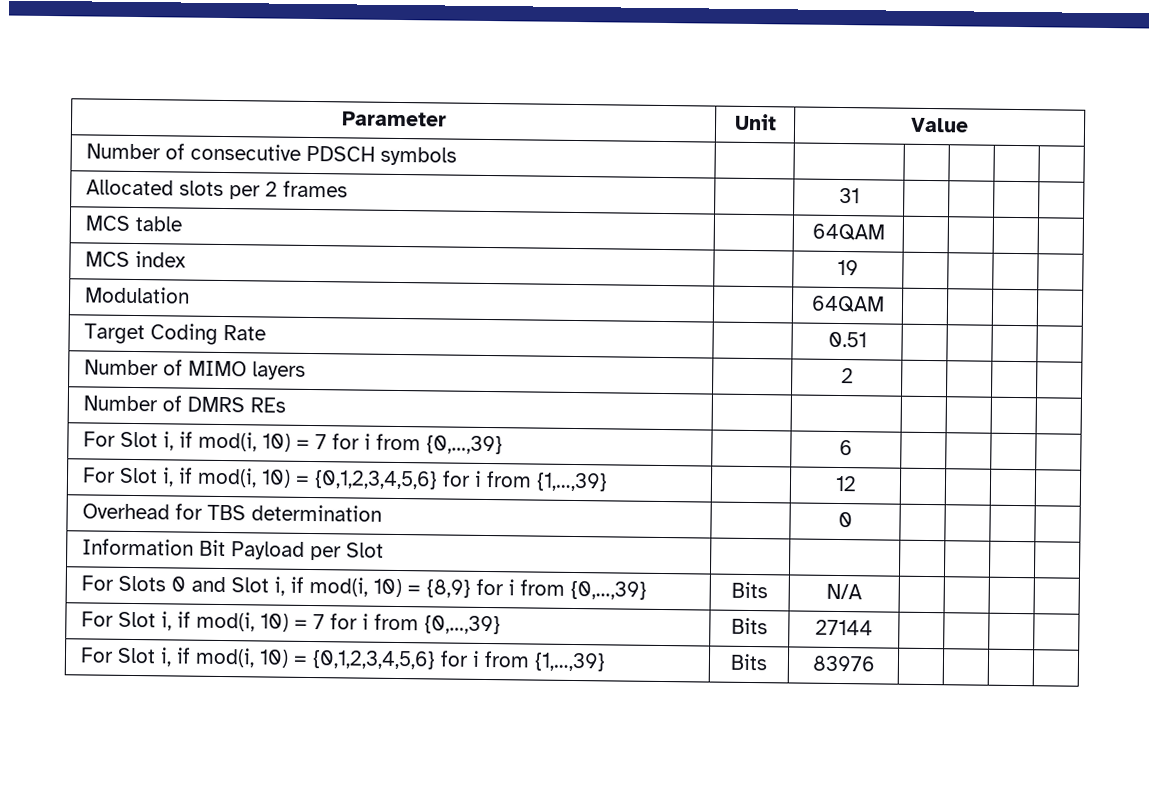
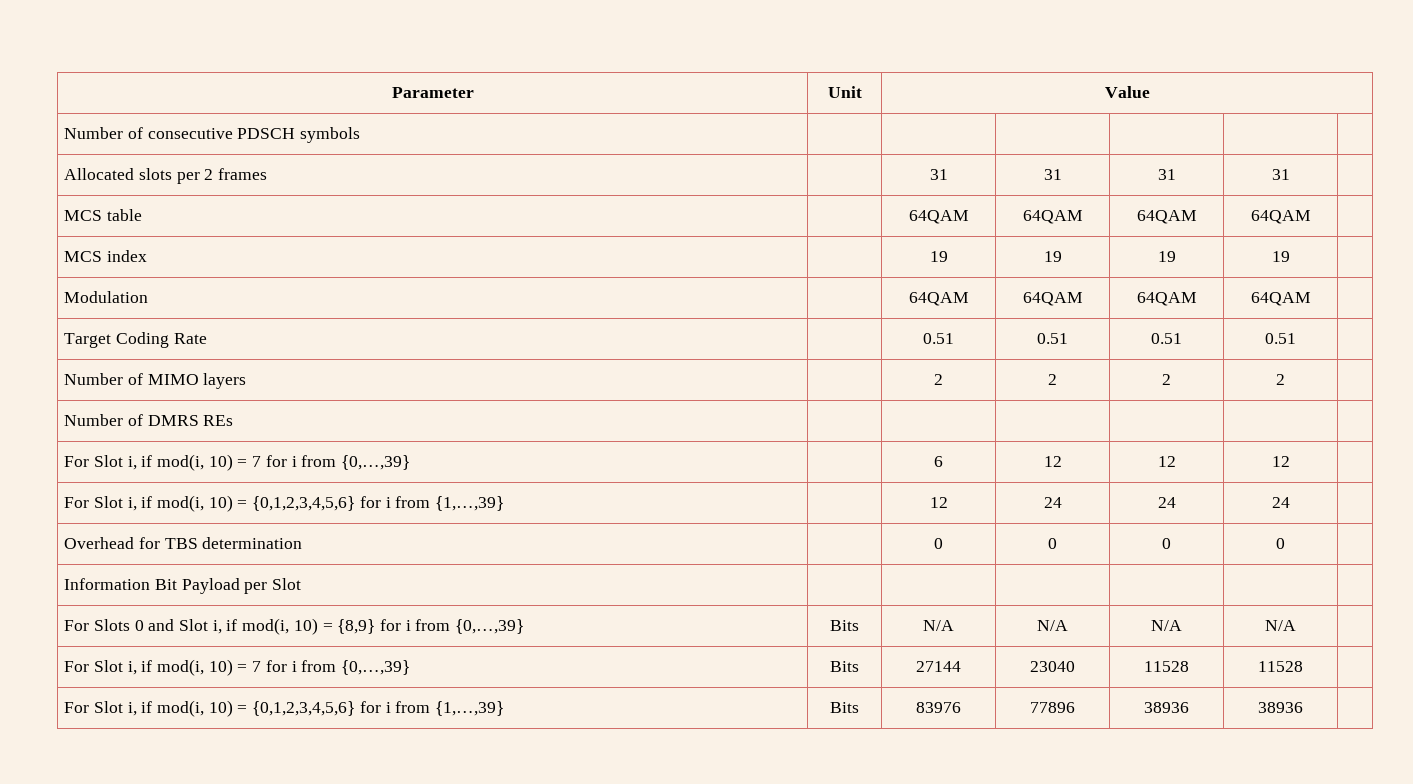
- Allocated slots per 2 frames | | 31 | | | |
+ Allocated slots per 2 frames | | 31 | 31 | 31 | 31 |
- MCS table | | 64QAM | | | |
+ MCS table | | 64QAM | 64QAM | 64QAM | 64QAM |
- MCS index | | 19 | | | |
+ MCS index | | 19 | 19 | 19 | 19 |
- Modulation | | 64QAM | | | |
+ Modulation | | 64QAM | 64QAM | 64QAM | 64QAM |
- Target Coding Rate | | 0.51 | | | |
+ Target Coding Rate | | 0.51 | 0.51 | 0.51 | 0.51 |
- Number of MIMO layers | | 2 | | | |
+ Number of MIMO layers | | 2 | 2 | 2 | 2 |
- For Slot i, if mod(i, 10) = 7 for i from {0,…,39} | | 6 | | | |
+ For Slot i, if mod(i, 10) = 7 for i from {0,…,39} | | 6 | 12 | 12 | 12 |
- For Slot i, if mod(i, 10) = {0,1,2,3,4,5,6} for i from {1,…,39} | | 12 | | | |
+ For Slot i, if mod(i, 10) = {0,1,2,3,4,5,6} for i from {1,…,39} | | 12 | 24 | 24 | 24 |
- Overhead for TBS determination | | 0 | | | |
+ Overhead for TBS determination | | 0 | 0 | 0 | 0 |
- For Slots 0 and Slot i, if mod(i, 10) = {8,9} for i from {0,…,39} | Bits | N/A | | | |
+ For Slots 0 and Slot i, if mod(i, 10) = {8,9} for i from {0,…,39} | Bits | N/A | N/A | N/A | N/A |
- For Slot i, if mod(i, 10) = 7 for i from {0,…,39} | Bits | 27144 | | | |
+ For Slot i, if mod(i, 10) = 7 for i from {0,…,39} | Bits | 27144 | 23040 | 11528 | 11528 |
- For Slot i, if mod(i, 10) = {0,1,2,3,4,5,6} for i from {1,…,39} | Bits | 83976 | | | |
+ For Slot i, if mod(i, 10) = {0,1,2,3,4,5,6} for i from {1,…,39} | Bits | 83976 | 77896 | 38936 | 38936 |

